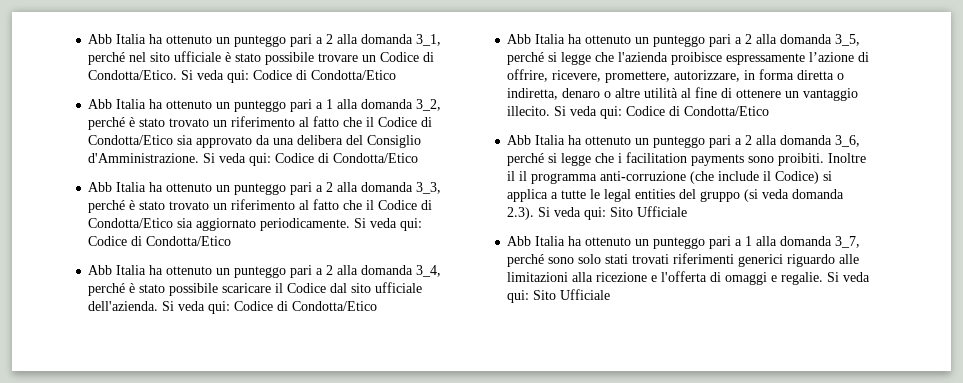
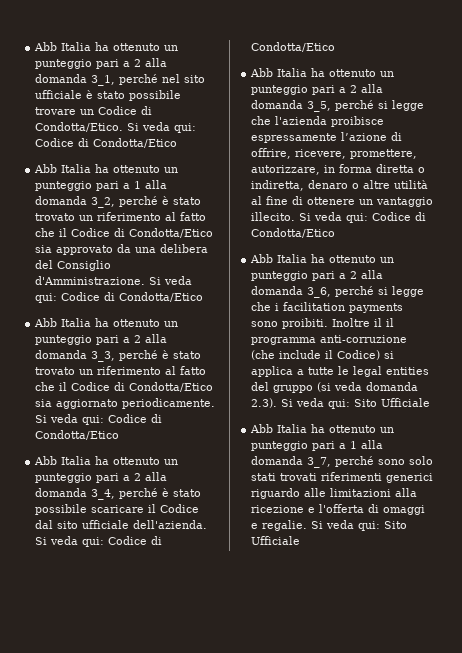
- Abb Italia ha ottenuto un punteggo pari a 2 alla domanda 3_1, perché nel sito ufficiale è stato possibile trovare un Codice di Condotta/Etico.
+ Abb Italia ha ottenuto un punteggio pari a 2 alla domanda 3_1, perché nel sito ufficiale è stato possibile trovare un Codice di Condotta/Etico.
- Abb Italia ha ottenuto un punteggo pari a 1 alla domanda 3_2, perché è stato trovato un riferimento al fatto che il Codice di Condotta/Etico sia approvato da una delibera del Consiglio d'Amministrazione.
+ Abb Italia ha ottenuto un punteggio pari a 1 alla domanda 3_2, perché è stato trovato un riferimento al fatto che il Codice di Condotta/Etico sia approvato da una delibera del Consiglio d'Amministrazione.
- Abb Italia ha ottenuto un punteggo pari a 2 alla domanda 3_3, perché è stato trovato un riferimento al fatto che il Codice di Condotta/Etico sia aggiornato periodicamente.
+ Abb Italia ha ottenuto un punteggio pari a 2 alla domanda 3_3, perché è stato trovato un riferimento al fatto che il Codice di Condotta/Etico sia aggiornato periodicamente.
- Abb Italia ha ottenuto un punteggo pari a 2 alla domanda 3_4, perché è stato possibile scaricare il Codice dal sito ufficiale dell'azienda.
+ Abb Italia ha ottenuto un punteggio pari a 2 alla domanda 3_4, perché è stato possibile scaricare il Codice dal sito ufficiale dell'azienda.
- Abb Italia ha ottenuto un punteggo pari a 2 alla domanda 3_5, perché si legge che l'azienda proibisce espressamente l’azione di offrire, ricevere, promettere, autorizzare, in forma diretta o indiretta, denaro o altre utilità al fine di ottenere un vantaggio illecito.
+ Abb Italia ha ottenuto un punteggio pari a 2 alla domanda 3_5, perché si legge che l'azienda proibisce espressamente l’azione di offrire, ricevere, promettere, autorizzare, in forma diretta o indiretta, denaro o altre utilità al fine di ottenere un vantaggio illecito.
- Abb Italia ha ottenuto un punteggo pari a 2 alla domanda 3_6, perché si legge che i facilitation payments sono proibiti.
+ Abb Italia ha ottenuto un punteggio pari a 2 alla domanda 3_6, perché si legge che i facilitation payments sono proibiti.
- Abb Italia ha ottenuto un punteggo pari a 1 alla domanda 3_7, perché sono solo stati trovati riferimenti generici riguardo alle limitazioni alla ricezione e l'offerta di omaggi e regalie.
+ Abb Italia ha ottenuto un punteggio pari a 1 alla domanda 3_7, perché sono solo stati trovati riferimenti generici riguardo alle limitazioni alla ricezione e l'offerta di omaggi e regalie.

